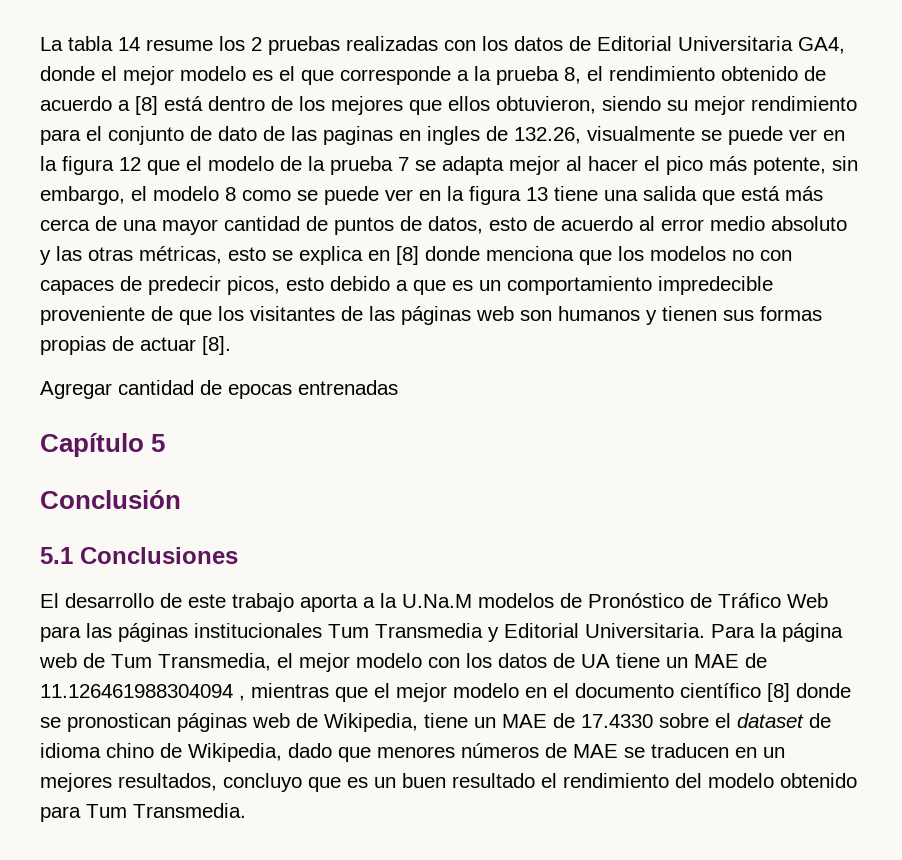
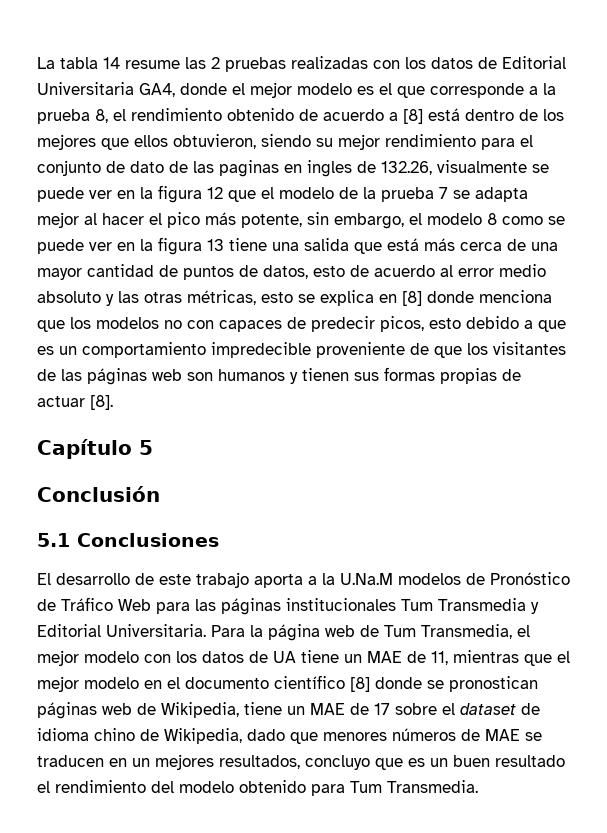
- La tabla 14 resume los 2 pruebas realizadas con los datos de Editorial Universitaria GA4, donde el mejor modelo es el que corresponde a la prueba 8, el rendimiento obtenido de acuerdo a [8] está dentro de los mejores que ellos obtuvieron, siendo su mejor rendimiento para el conjunto de dato de las paginas en ingles de 132.26, visualmente se puede ver en la figura 12 que el modelo de la prueba 7 se adapta mejor al hacer el pico más potente, sin embargo, el modelo 8 como se puede ver en la figura 13 tiene una salida que está más cerca de una mayor cantidad de puntos de datos, esto de acuerdo al error medio absoluto y las otras métricas, esto se explica en [8] donde menciona que los modelos no con capaces de predecir picos, esto debido a que es un comportamiento impredecible proveniente de que los visitantes de las páginas web son humanos y tienen sus formas propias de actuar [8].
+ La tabla 14 resume las 2 pruebas realizadas con los datos de Editorial Universitaria GA4, donde el mejor modelo es el que corresponde a la prueba 8, el rendimiento obtenido de acuerdo a [8] está dentro de los mejores que ellos obtuvieron, siendo su mejor rendimiento para el conjunto de dato de las paginas en ingles de 132.26, visualmente se puede ver en la figura 12 que el modelo de la prueba 7 se adapta mejor al hacer el pico más potente, sin embargo, el modelo 8 como se puede ver en la figura 13 tiene una salida que está más cerca de una mayor cantidad de puntos de datos, esto de acuerdo al error medio absoluto y las otras métricas, esto se explica en [8] donde menciona que los modelos no con capaces de predecir picos, esto debido a que es un comportamiento impredecible proveniente de que los visitantes de las páginas web son humanos y tienen sus formas propias de actuar [8].
- Agregar cantidad de epocas entrenadas
- Para la página web de Tum Transmedia, el mejor modelo con los datos de UA tiene un MAE de 11.126461988304094 , mientras que el mejor modelo en el documento científico [8] donde se pronostican páginas web de Wikipedia, tiene un MAE de 17.4330 sobre el dataset de idioma chino de Wikipedia, dado que menores números de MAE se traducen en un mejores resultados, concluyo que es un buen resultado el rendimiento del modelo obtenido para Tum Transmedia.
+ Para la página web de Tum Transmedia, el mejor modelo con los datos de UA tiene un MAE de 11, mientras que el mejor modelo en el documento científico [8] donde se pronostican páginas web de Wikipedia, tiene un MAE de 17 sobre el dataset de idioma chino de Wikipedia, dado que menores números de MAE se traducen en un mejores resultados, concluyo que es un buen resultado el rendimiento del modelo obtenido para Tum Transmedia.

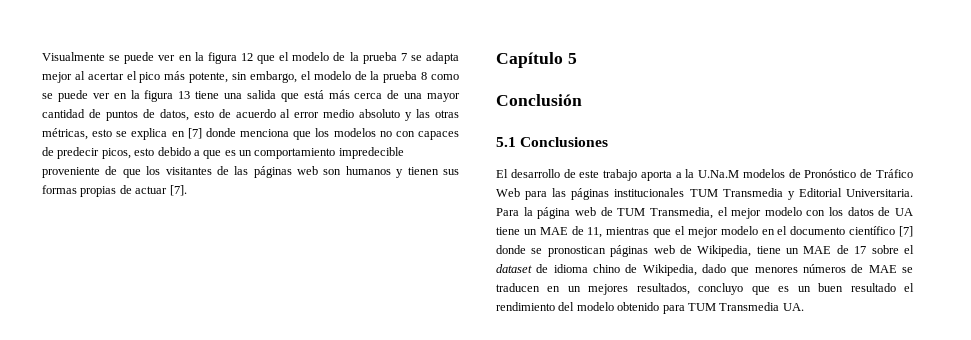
- La tabla 14 resume las 2 pruebas realizadas con los datos de Editorial Universitaria GA4, donde el mejor modelo es el que corresponde a la prueba 8, el rendimiento obtenido de acuerdo a [8] está dentro de los mejores que ellos obtuvieron, siendo su mejor rendimiento para el conjunto de dato de las paginas en ingles de 132.26, visualmente se puede ver en la figura 12 que el modelo de la prueba 7 se adapta mejor al hacer el pico más potente, sin embargo, el modelo 8 como se puede ver en la figura 13 tiene una salida que está más cerca de una mayor cantidad de puntos de datos, esto de acuerdo al error medio absoluto y las otras métricas, esto se explica en [8] donde menciona que los modelos no con capaces de predecir picos, esto debido a que es un comportamiento impredecible proveniente de que los visitantes de las páginas web son humanos y tienen sus formas propias de actuar [8].
+ Visualmente se puede ver en la figura 12 que el modelo de la prueba 7 se adapta mejor al acertar el pico más potente, sin embargo, el modelo de la prueba 8 como se puede ver en la figura 13 tiene una salida que está más cerca de una mayor cantidad de puntos de datos, esto de acuerdo al error medio absoluto y las otras métricas, esto se explica en [7] donde menciona que los modelos no con capaces de predecir picos, esto debido a que es un comportamiento impredecible proveniente de que los visitantes de las páginas web son humanos y tienen sus formas propias de actuar [7].
- El desarrollo de este trabajo aporta a la U.Na.M modelos de Pronóstico de Tráfico Web para las páginas institucionales Tum Transmedia y Editorial Universitaria.
+ El desarrollo de este trabajo aporta a la U.Na.M modelos de Pronóstico de Tráfico Web para las páginas institucionales TUM Transmedia y Editorial Universitaria.
- Para la página web de Tum Transmedia, el mejor modelo con los datos de UA tiene un MAE de 11, mientras que el mejor modelo en el documento científico [8] donde se pronostican páginas web de Wikipedia, tiene un MAE de 17 sobre el dataset de idioma chino de Wikipedia, dado que menores números de MAE se traducen en un mejores resultados, concluyo que es un buen resultado el rendimiento del modelo obtenido para Tum Transmedia.
+ Para la página web de TUM Transmedia, el mejor modelo con los datos de UA tiene un MAE de 11, mientras que el mejor modelo en el documento científico [7] donde se pronostican páginas web de Wikipedia, tiene un MAE de 17 sobre el dataset de idioma chino de Wikipedia, dado que menores números de MAE se traducen en un mejores resultados, concluyo que es un buen resultado el rendimiento del modelo obtenido para TUM Transmedia UA.

